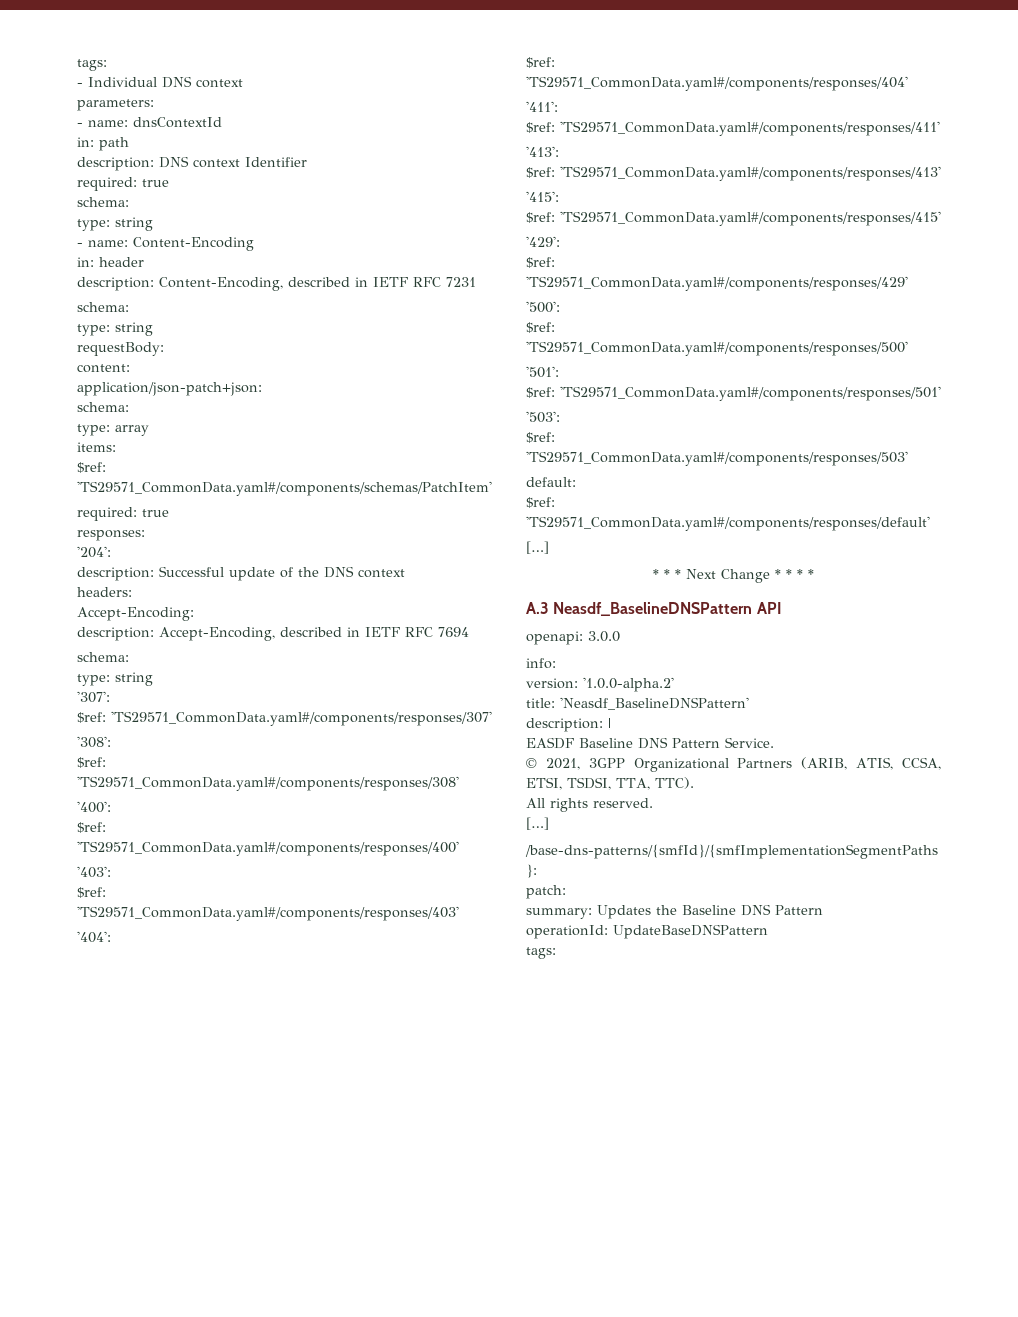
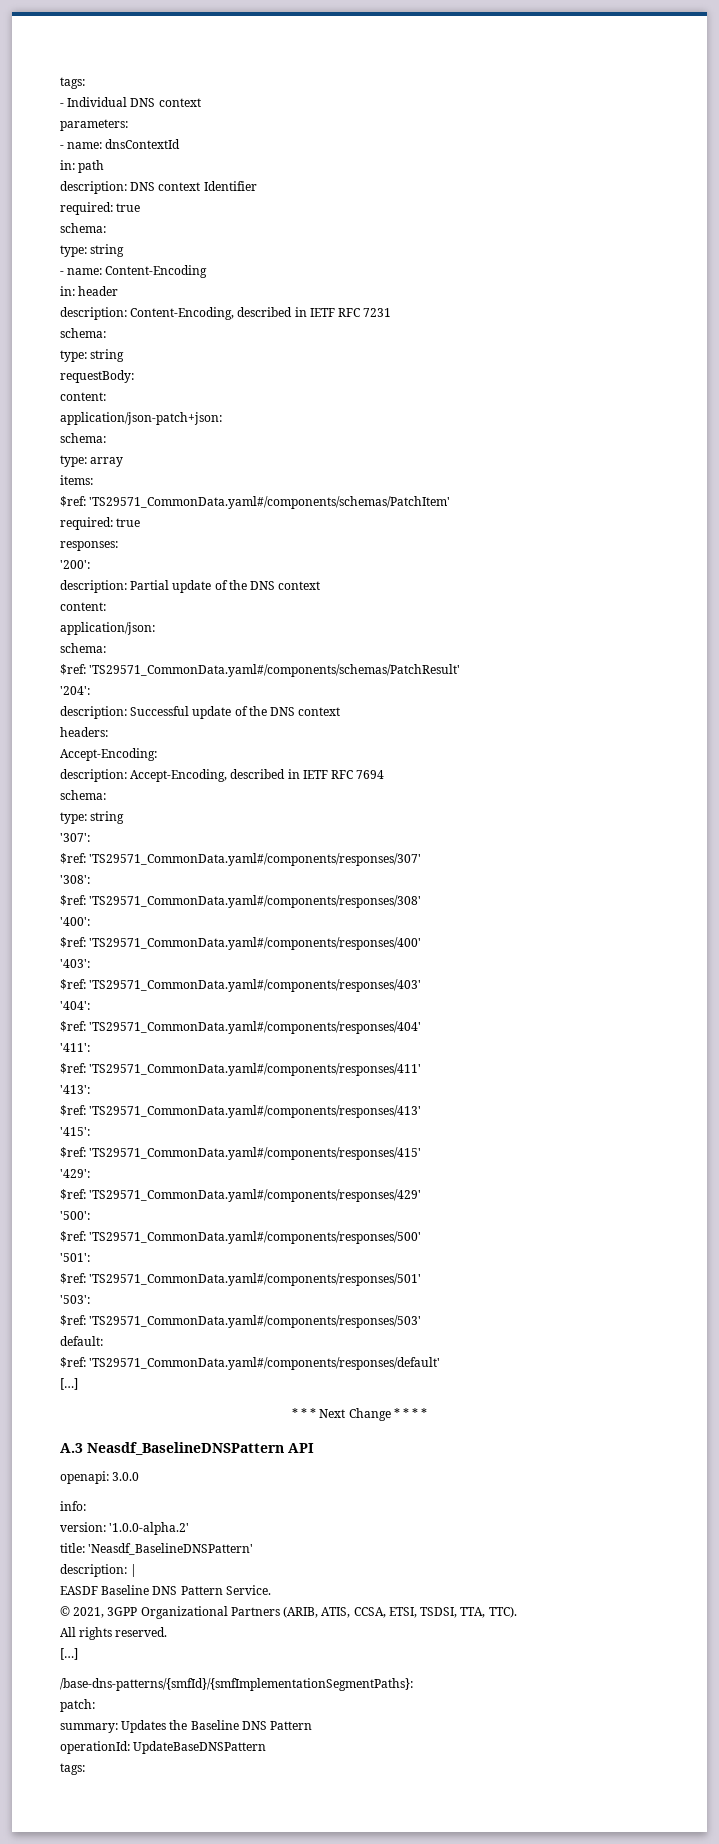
+ '200':
+ description: Partial update of the DNS context
+ content:
+ application/json:
+ schema:
+ $ref: 'TS29571_CommonData.yaml#/components/schemas/PatchResult'

